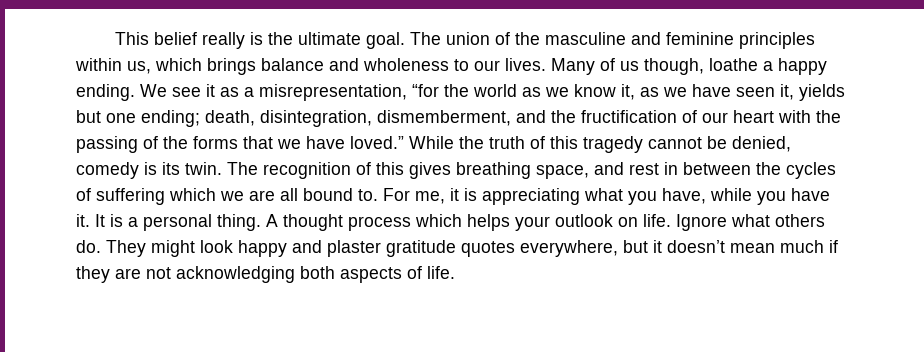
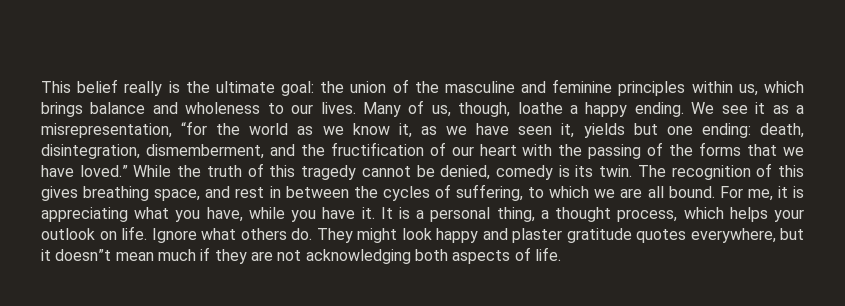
- This belief really is the ultimate goal. The union of the masculine and feminine principles within us, which brings balance and wholeness to our lives.
+ This belief really is the ultimate goal: the union of the masculine and feminine principles within us, which brings balance and wholeness to our lives.
- Many of us though, loathe a happy ending.
+ Many of us, though, loathe a happy ending.
- We see it as a misrepresentation, “for the world as we know it, as we have seen it, yields but one ending; death, disintegration, dismemberment, and the fructification of our heart with the passing of the forms that we have loved.”
+ We see it as a misrepresentation, “for the world as we know it, as we have seen it, yields but one ending: death, disintegration, dismemberment, and the fructification of our heart with the passing of the forms that we have loved.”
- The recognition of this gives breathing space, and rest in between the cycles of suffering which we are all bound to.
+ The recognition of this gives breathing space, and rest in between the cycles of suffering, to which we are all bound.
- It is a personal thing. A thought process which helps your outlook on life.
+ It is a personal thing, a thought process, which helps your outlook on life.
- They might look happy and plaster gratitude quotes everywhere, but it doesn’t mean much if they are not acknowledging both aspects of life.
+ They might look happy and plaster gratitude quotes everywhere, but it doesn”t mean much if they are not acknowledging both aspects of life.

